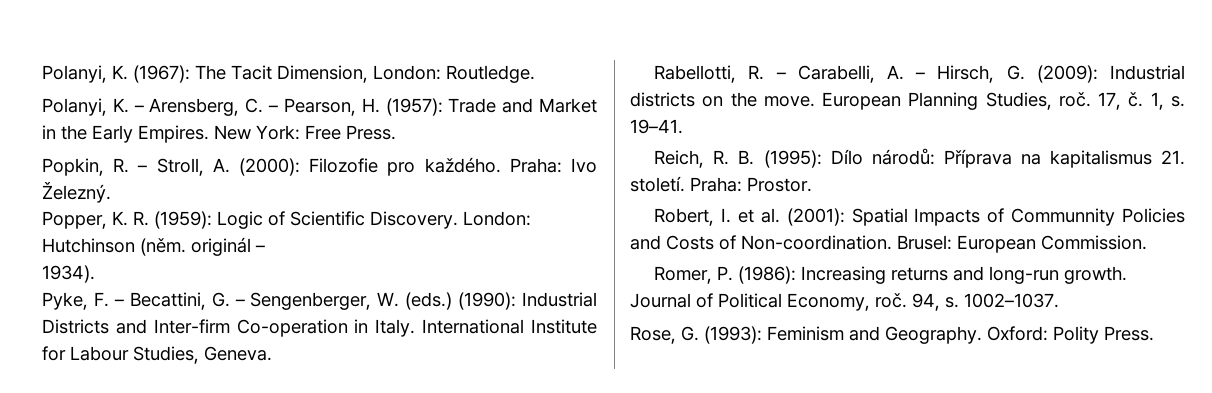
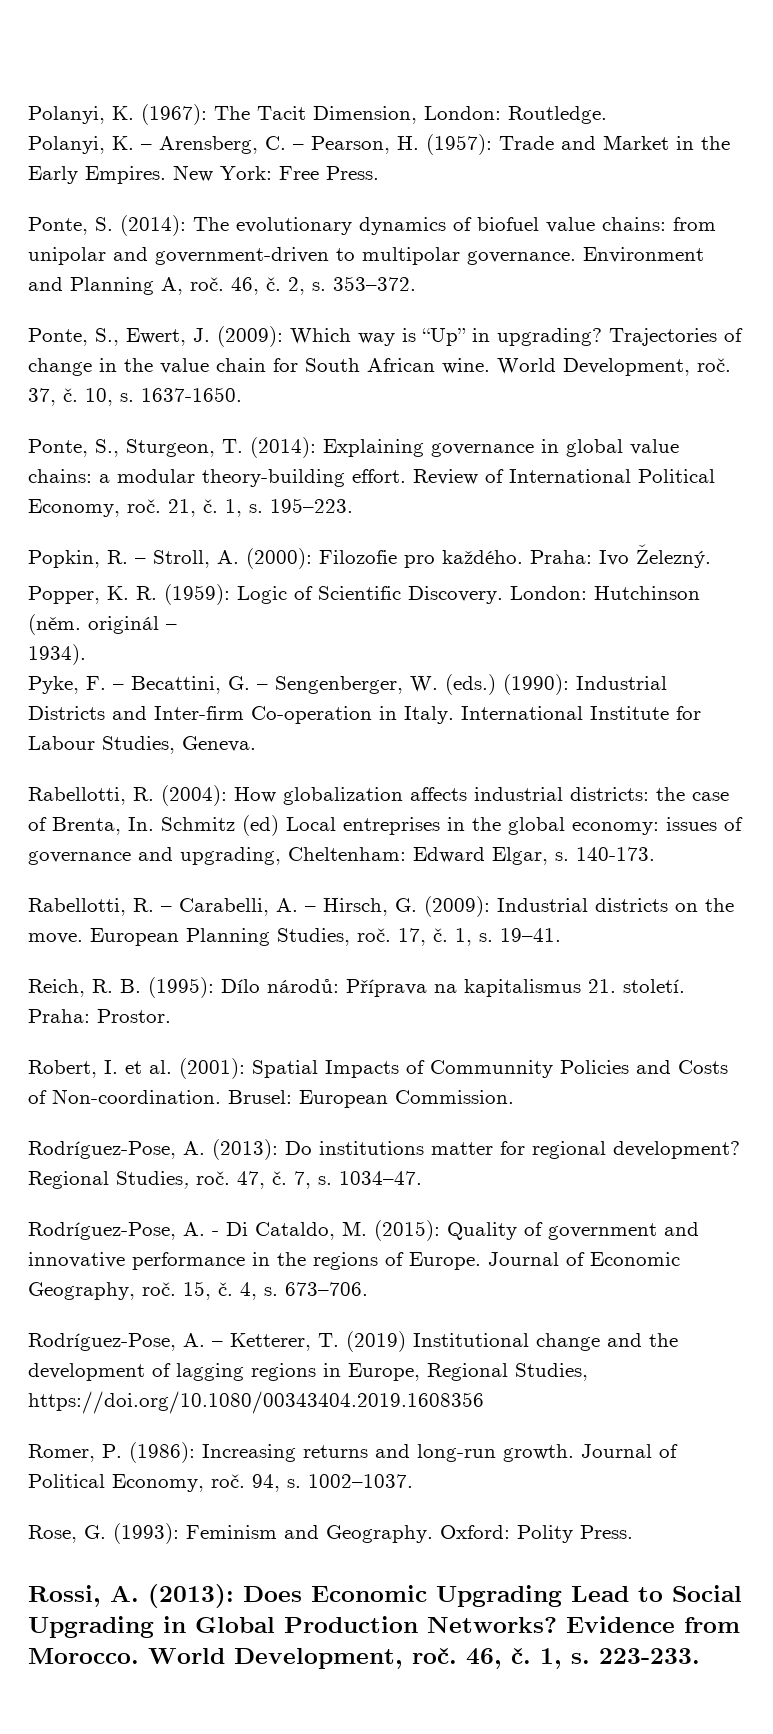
+ Ponte, S. (2014): The evolutionary dynamics of biofuel value chains: from unipolar and government-driven to multipolar governance. Environment and Planning A, roč. 46, č. 2, s. 353–372.
+ Ponte, S., Ewert, J. (2009): Which way is “Up” in upgrading? Trajectories of change in the value chain for South African wine. World Development, roč. 37, č. 10, s. 1637-1650.
+ Ponte, S., Sturgeon, T. (2014): Explaining governance in global value chains: a modular theory-building effort. Review of International Political Economy, roč. 21, č. 1, s. 195–223.
+ Rabellotti, R. (2004): How globalization affects industrial districts: the case of Brenta, In. Schmitz (ed) Local entreprises in the global economy: issues of governance and upgrading, Cheltenham: Edward Elgar, s. 140-173.
+ Rodríguez-Pose, A. (2013): Do institutions matter for regional development? Regional Studies, roč. 47, č. 7, s. 1034–47.
+ Rodríguez-Pose, A. - Di Cataldo, M. (2015): Quality of government and innovative performance in the regions of Europe. Journal of Economic Geography, roč. 15, č. 4, s. 673–706.
+ Rodríguez-Pose, A. – Ketterer, T. (2019) Institutional change and the development of lagging regions in Europe, Regional Studies, https://doi.org/10.1080/00343404.2019.1608356
+ Rossi, A. (2013): Does Economic Upgrading Lead to Social Upgrading in Global Production Networks? Evidence from Morocco. World Development, roč. 46, č. 1, s. 223-233.

